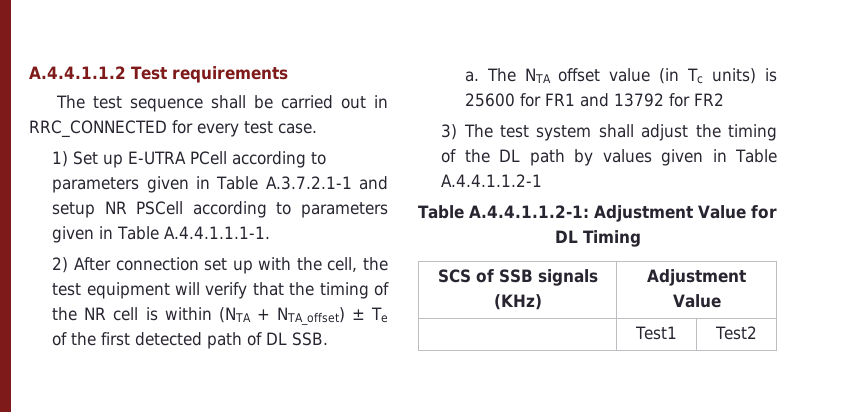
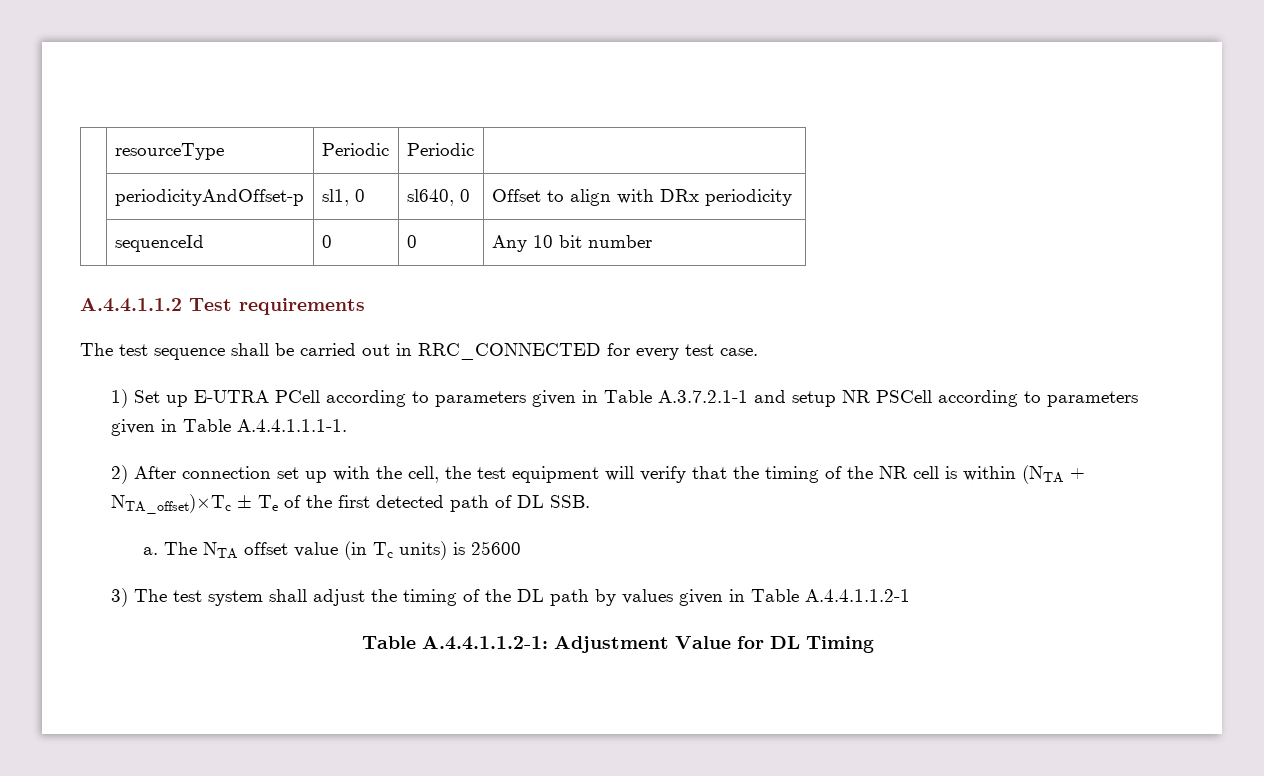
+ | resourceType | Periodic | Periodic |
+ | periodicityAndOffset-p | sl1, 0 | sl640, 0 | Offset to align with DRx periodicity
+ | sequenceId | 0 | 0 | Any 10 bit number
- 2) After connection set up with the cell, the test equipment will verify that the timing of the NR cell is within (NTA + NTA_offset) ± Te of the first detected path of DL SSB.
+ 2) After connection set up with the cell, the test equipment will verify that the timing of the NR cell is within (NTA + NTA_offset)×Tc ± Te of the first detected path of DL SSB.
- The NTA offset value (in Tc units) is 25600 for FR1 and 13792 for FR2
+ The NTA offset value (in Tc units) is 25600
- SCS of SSB signals (KHz) | Adjustment Value
- | Test1 | Test2

